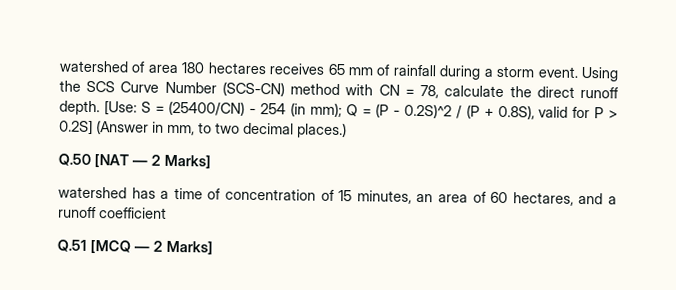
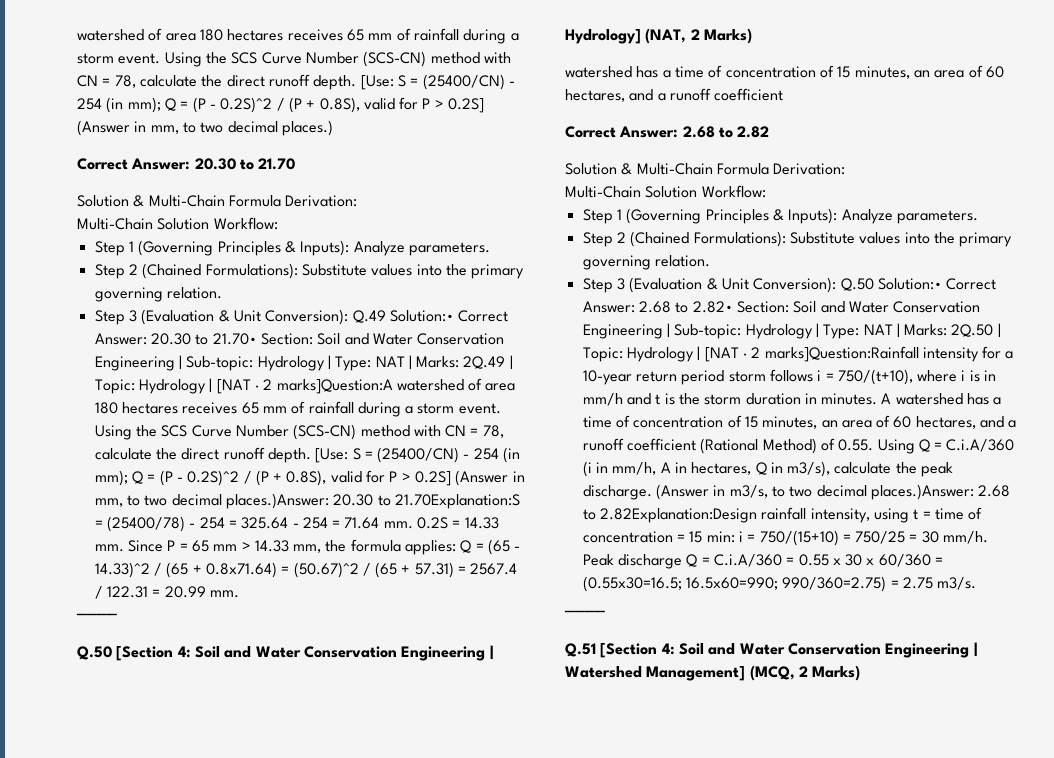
- Q.50 [NAT — 2 Marks]
+ Correct Answer: 20.30 to 21.70
+ Solution & Multi-Chain Formula Derivation:
+ Multi-Chain Solution Workflow:
+ Step 1 (Governing Principles & Inputs): Analyze parameters.
+ Step 2 (Chained Formulations): Substitute values into the primary governing relation.
+ Step 3 (Evaluation & Unit Conversion): Q.49 Solution:• Correct Answer: 20.30 to 21.70• Section: Soil and Water Conservation Engineering | Sub-topic: Hydrology | Type: NAT | Marks: 2Q.49 | Topic: Hydrology | [NAT · 2 marks]Question:A watershed of area 180 hectares receives 65 mm of rainfall during a storm event. Using the SCS Curve Number (SCS-CN) method with CN = 78, calculate the direct runoff depth. [Use: S = (25400/CN) - 254 (in mm); Q = (P - 0.2S)^2 / (P + 0.8S), valid for P > 0.2S] (Answer in mm, to two decimal places.)Answer: 20.30 to 21.70Explanation:S = (25400/78) - 254 = 325.64 - 254 = 71.64 mm. 0.2S = 14.33 mm. Since P = 65 mm > 14.33 mm, the formula applies: Q = (65 - 14.33)^2 / (65 + 0.8x71.64) = (50.67)^2 / (65 + 57.31) = 2567.4 / 122.31 = 20.99 mm.
+ ────
+ Q.50 [Section 4: Soil and Water Conservation Engineering | Hydrology] (NAT, 2 Marks)
- Q.51 [MCQ — 2 Marks]
+ Correct Answer: 2.68 to 2.82
+ Solution & Multi-Chain Formula Derivation:
+ Multi-Chain Solution Workflow:
+ Step 1 (Governing Principles & Inputs): Analyze parameters.
+ Step 2 (Chained Formulations): Substitute values into the primary governing relation.
+ Step 3 (Evaluation & Unit Conversion): Q.50 Solution:• Correct Answer: 2.68 to 2.82• Section: Soil and Water Conservation Engineering | Sub-topic: Hydrology | Type: NAT | Marks: 2Q.50 | Topic: Hydrology | [NAT · 2 marks]Question:Rainfall intensity for a 10-year return period storm follows i = 750/(t+10), where i is in mm/h and t is the storm duration in minutes. A watershed has a time of concentration of 15 minutes, an area of 60 hectares, and a runoff coefficient (Rational Method) of 0.55. Using Q = C.i.A/360 (i in mm/h, A in hectares, Q in m3/s), calculate the peak discharge. (Answer in m3/s, to two decimal places.)Answer: 2.68 to 2.82Explanation:Design rainfall intensity, using t = time of concentration = 15 min: i = 750/(15+10) = 750/25 = 30 mm/h. Peak discharge Q = C.i.A/360 = 0.55 x 30 x 60/360 = (0.55x30=16.5; 16.5x60=990; 990/360=2.75) = 2.75 m3/s.
+ ────
+ Q.51 [Section 4: Soil and Water Conservation Engineering | Watershed Management] (MCQ, 2 Marks)

